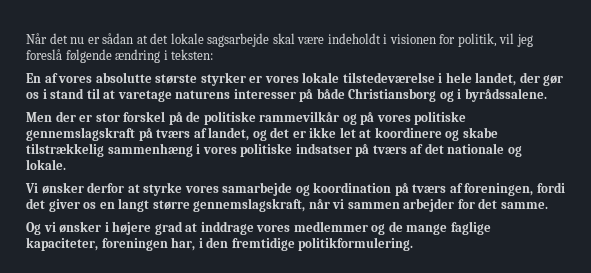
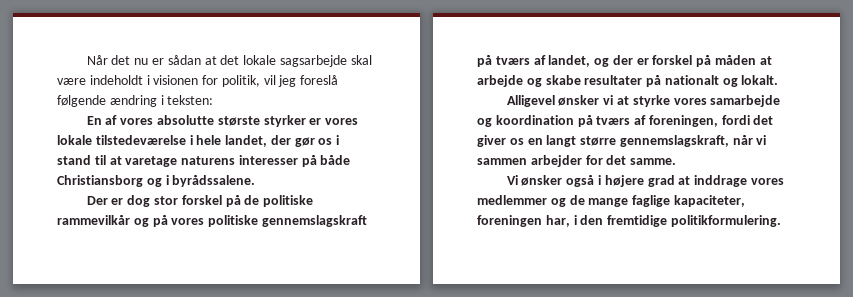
- Men der er stor forskel på de politiske rammevilkår og på vores politiske gennemslagskraft på tværs af landet, og det er ikke let at koordinere og skabe tilstrækkelig sammenhæng i vores politiske indsatser på tværs af det nationale og lokale.
- Vi ønsker derfor at styrke vores samarbejde og koordination på tværs af foreningen, fordi det giver os en langt større gennemslagskraft, når vi sammen arbejder for det samme.
+ Der er dog stor forskel på de politiske rammevilkår og på vores politiske gennemslagskraft på tværs af landet, og der er forskel på måden at arbejde og skabe resultater på nationalt og lokalt.
+ Alligevel ønsker vi at styrke vores samarbejde og koordination på tværs af foreningen, fordi det giver os en langt større gennemslagskraft, når vi sammen arbejder for det samme.
- Og vi ønsker i højere grad at inddrage vores medlemmer og de mange faglige kapaciteter, foreningen har, i den fremtidige politikformulering.
+ Vi ønsker også i højere grad at inddrage vores medlemmer og de mange faglige kapaciteter, foreningen har, i den fremtidige politikformulering.

